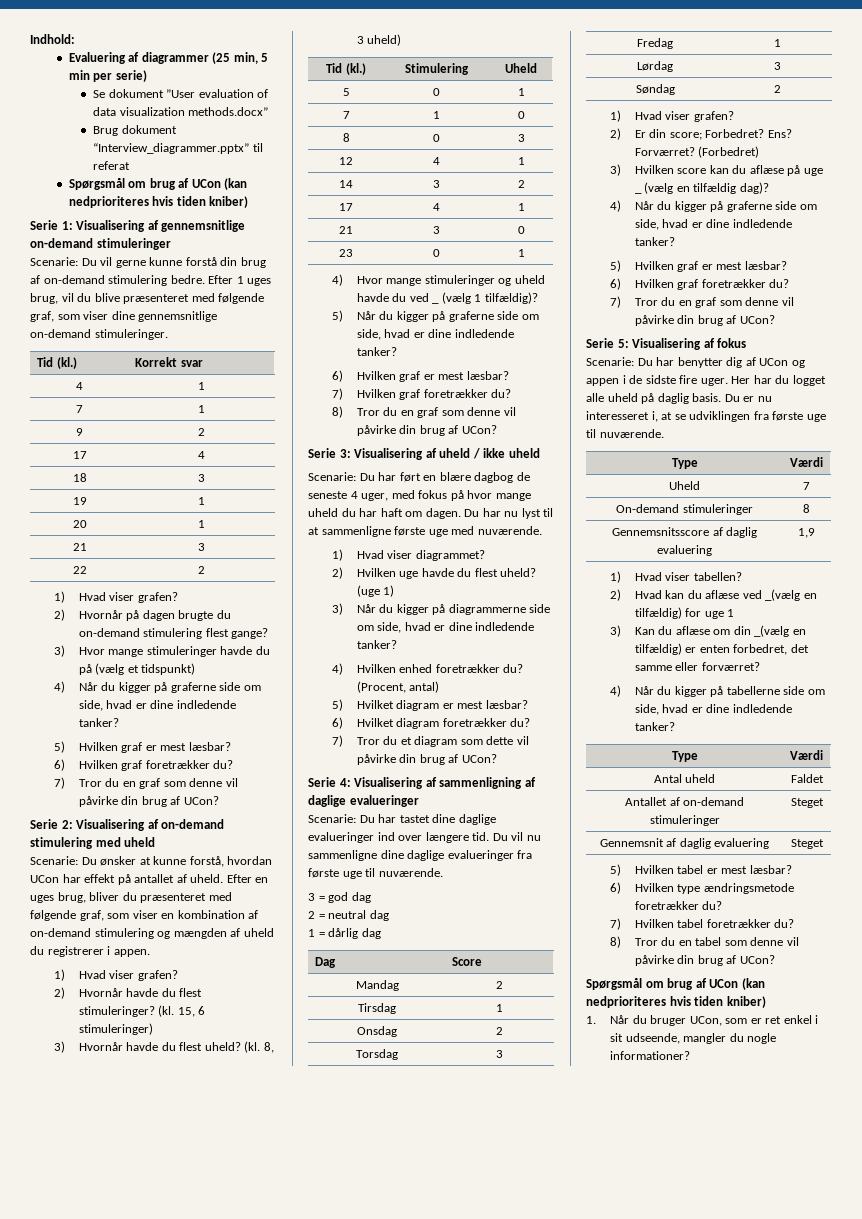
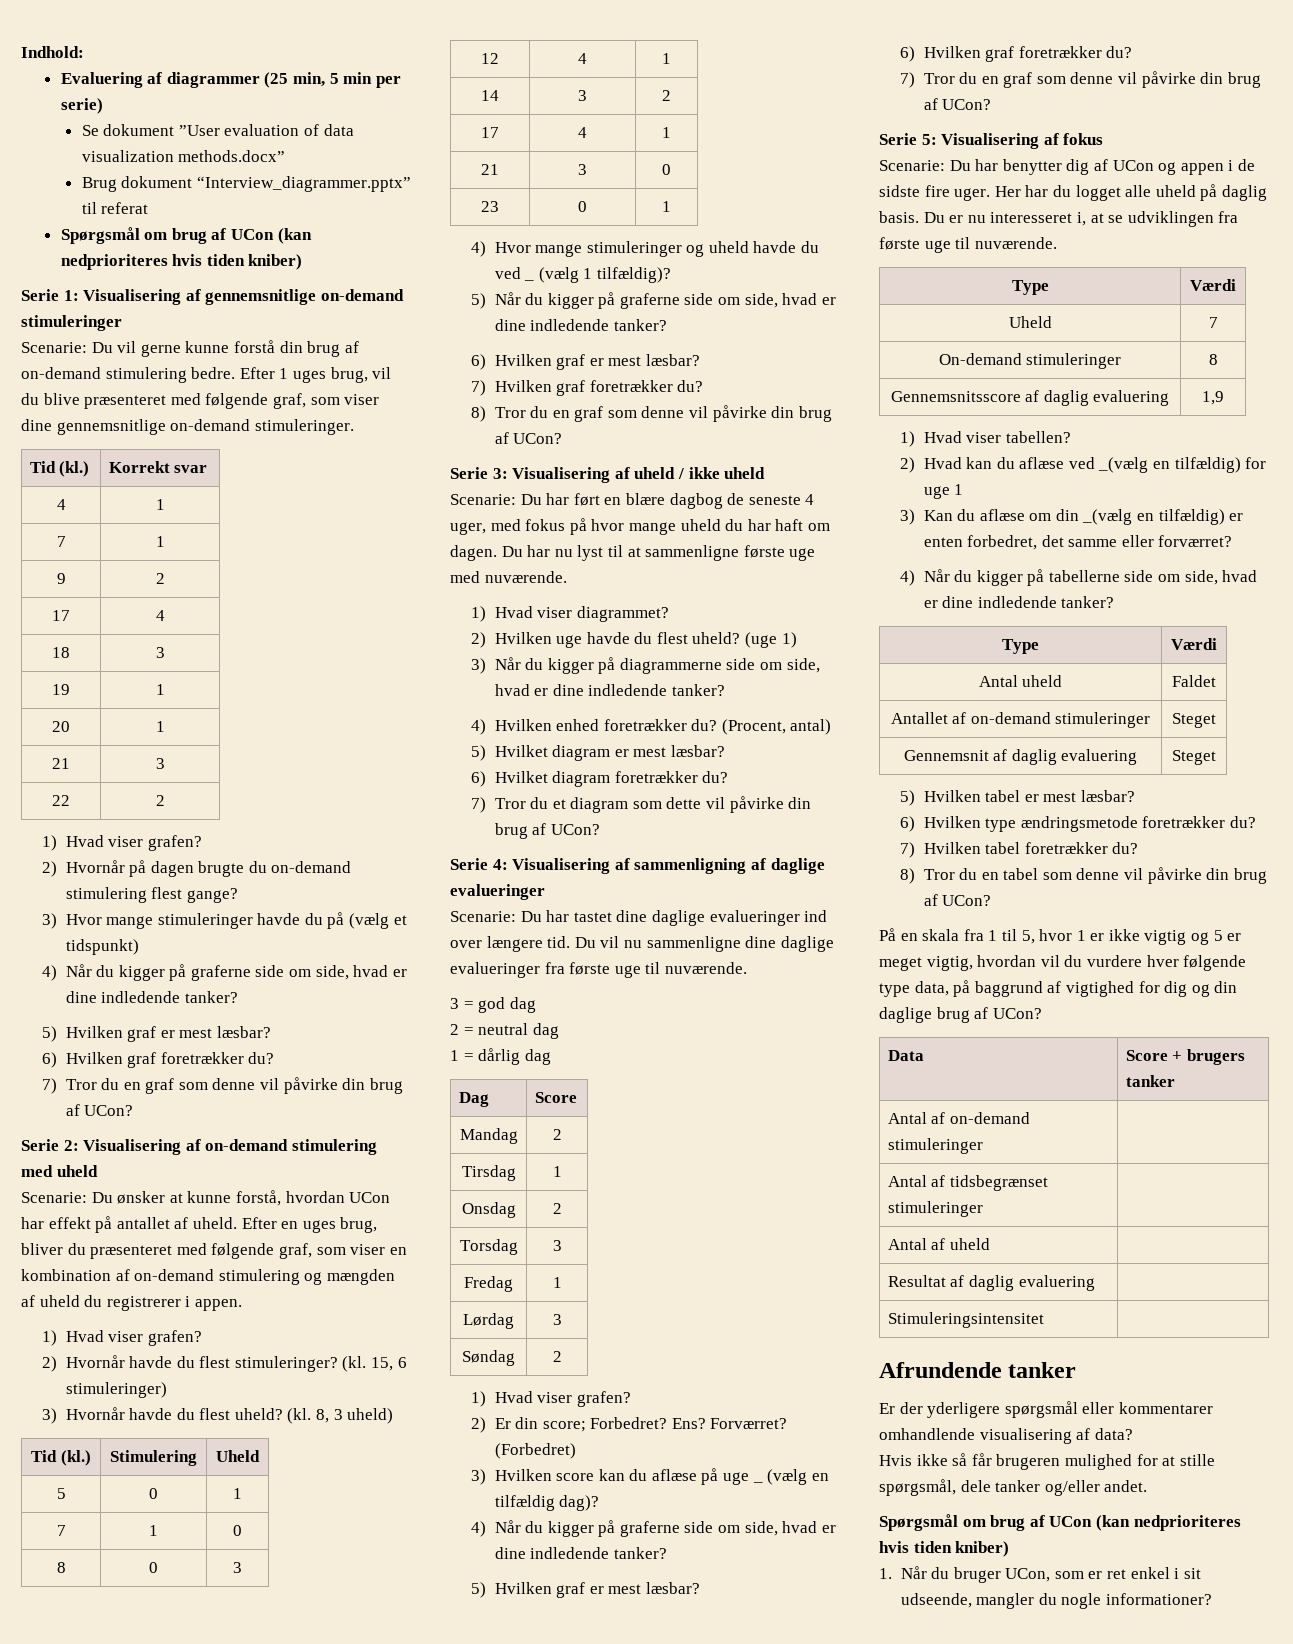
+ På en skala fra 1 til 5, hvor 1 er ikke vigtig og 5 er meget vigtig, hvordan vil du vurdere hver følgende type data, på baggrund af vigtighed for dig og din daglige brug af UCon?
+ Data | Score + brugers tanker
+ Antal af on-demand stimuleringer |
+ Antal af tidsbegrænset stimuleringer |
+ Antal af uheld |
+ Resultat af daglig evaluering |
+ Stimuleringsintensitet |
+ Afrundende tanker
+ Er der yderligere spørgsmål eller kommentarer omhandlende visualisering af data?
+ Hvis ikke så får brugeren mulighed for at stille spørgsmål, dele tanker og/eller andet.

